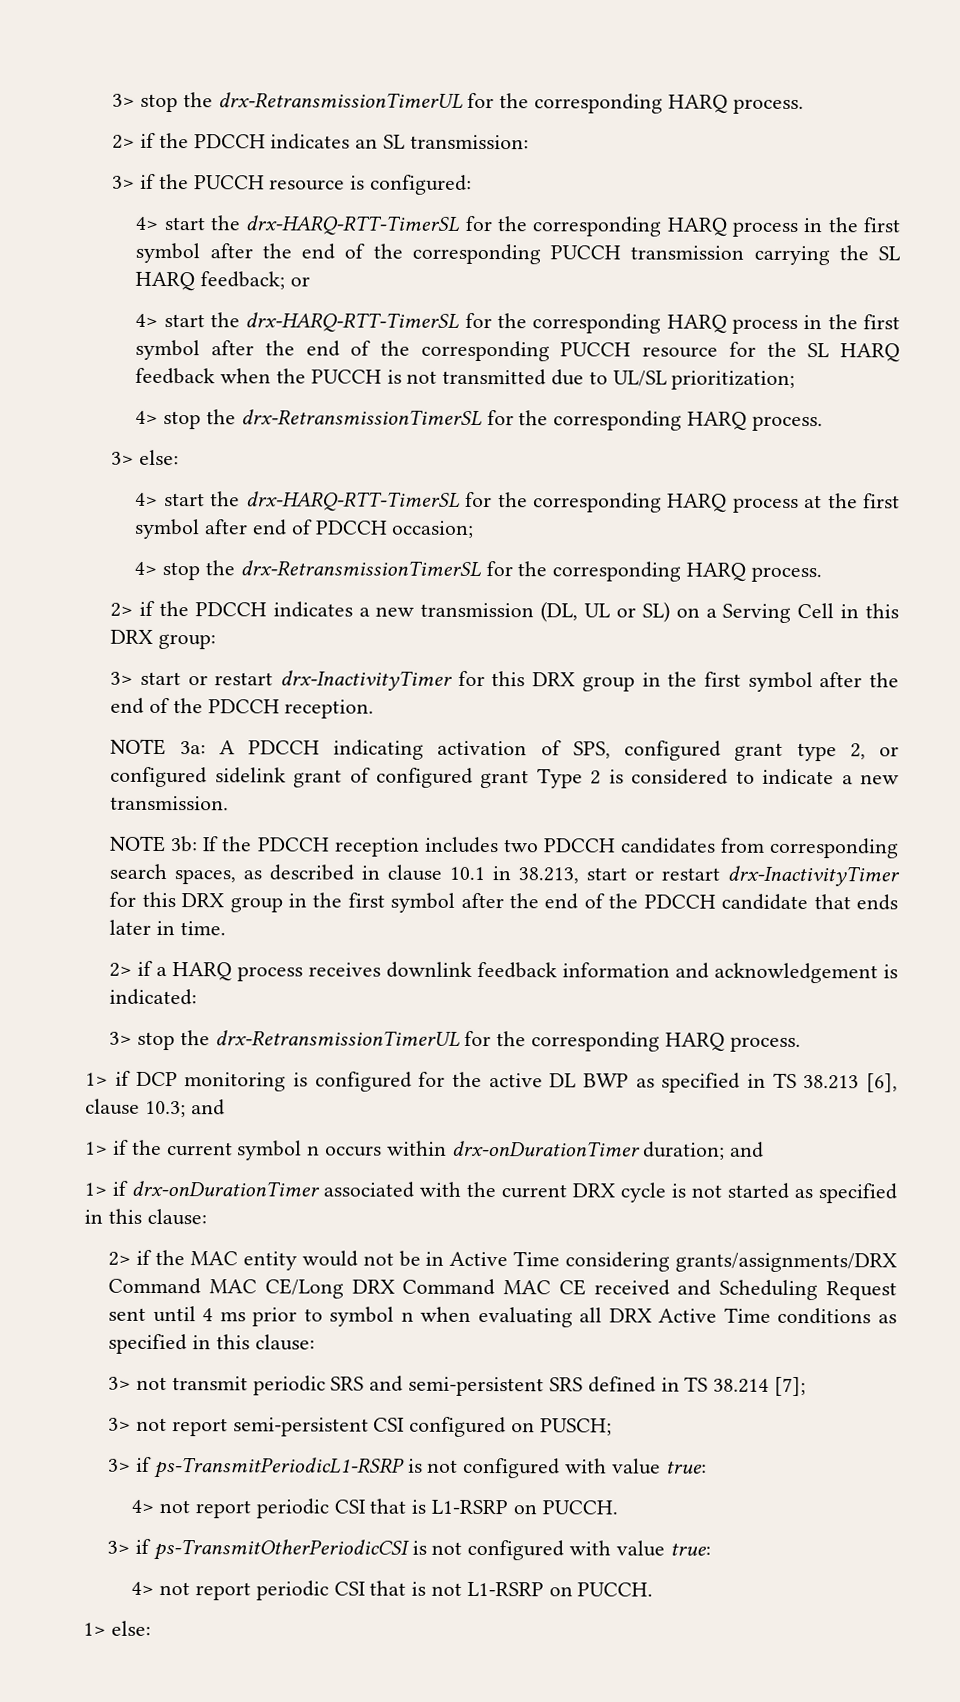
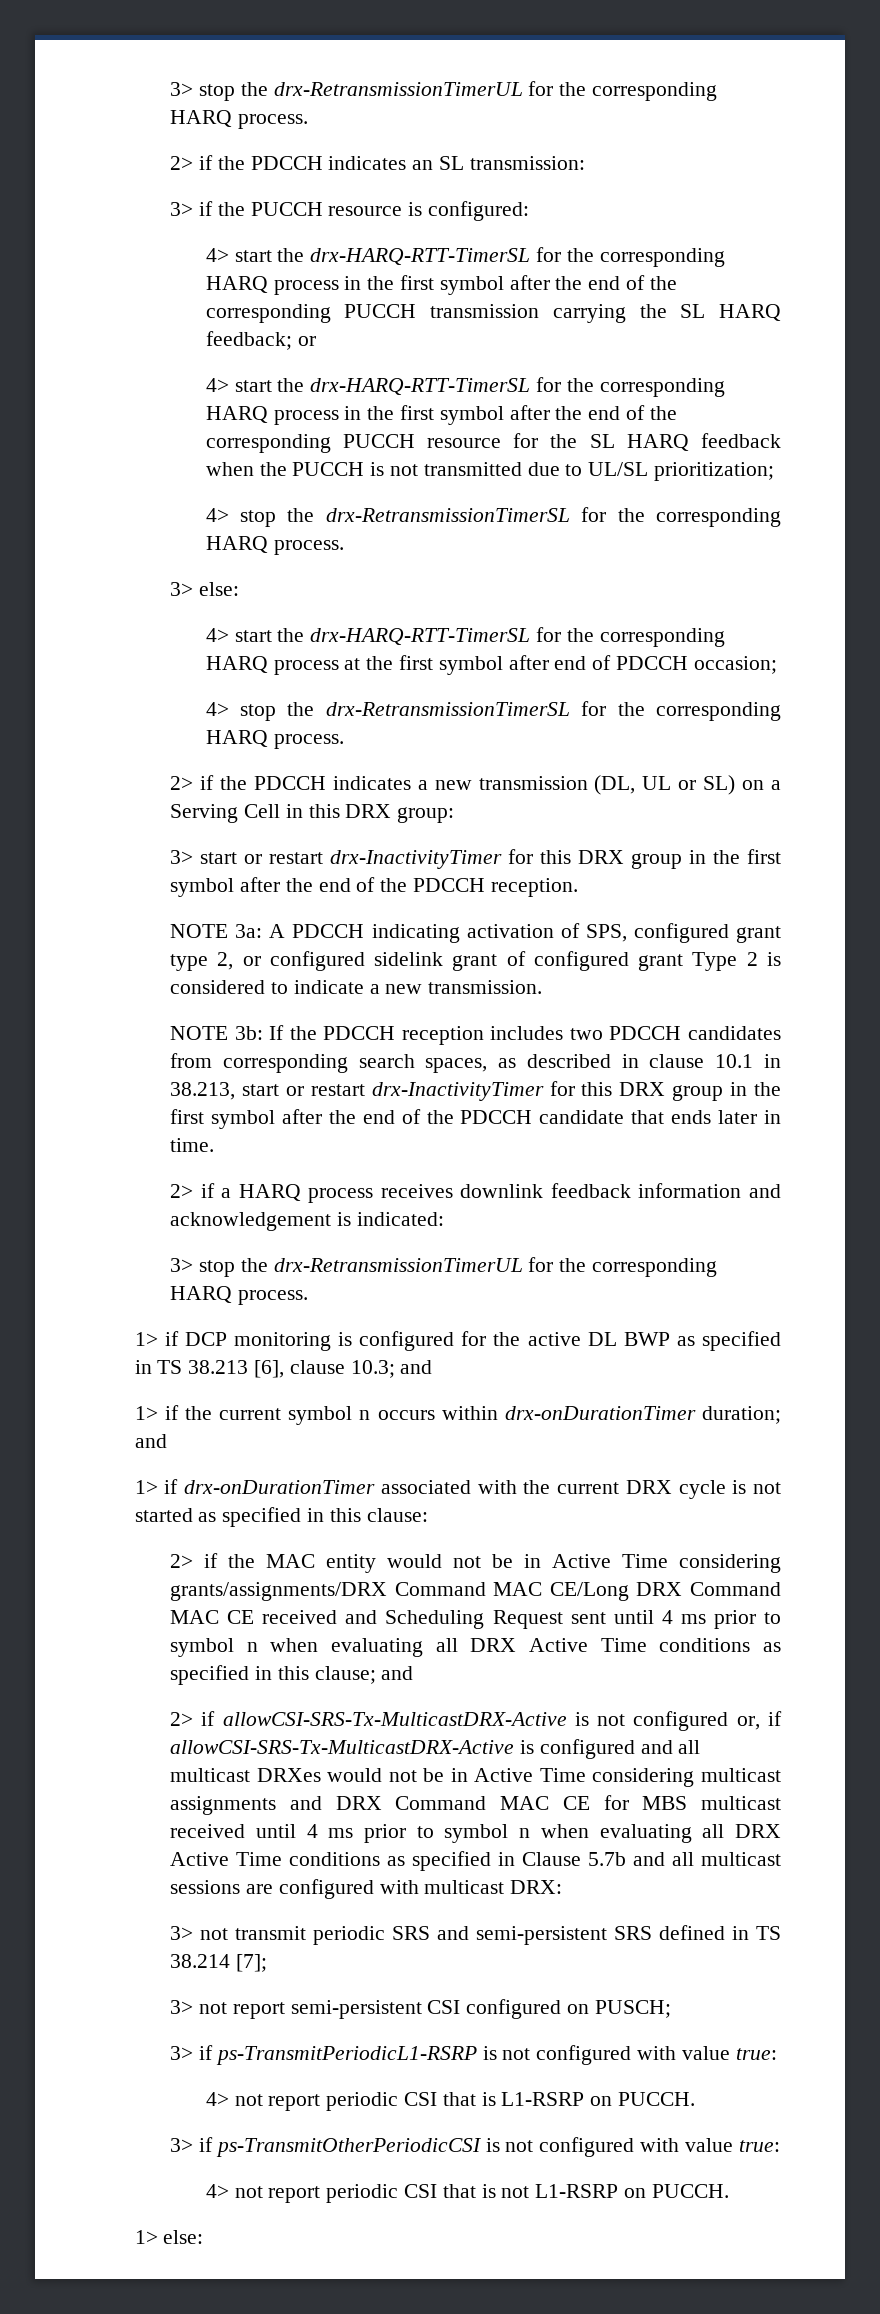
- 2> if the MAC entity would not be in Active Time considering grants/assignments/DRX Command MAC CE/Long DRX Command MAC CE received and Scheduling Request sent until 4 ms prior to symbol n when evaluating all DRX Active Time conditions as specified in this clause:
+ 2> if the MAC entity would not be in Active Time considering grants/assignments/DRX Command MAC CE/Long DRX Command MAC CE received and Scheduling Request sent until 4 ms prior to symbol n when evaluating all DRX Active Time conditions as specified in this clause; and
+ 2> if allowCSI-SRS-Tx-MulticastDRX-Active is not configured or, if allowCSI-SRS-Tx-MulticastDRX-Active is configured and all multicast DRXes would not be in Active Time considering multicast assignments and DRX Command MAC CE for MBS multicast received until 4 ms prior to symbol n when evaluating all DRX Active Time conditions as specified in Clause 5.7b and all multicast sessions are configured with multicast DRX:

